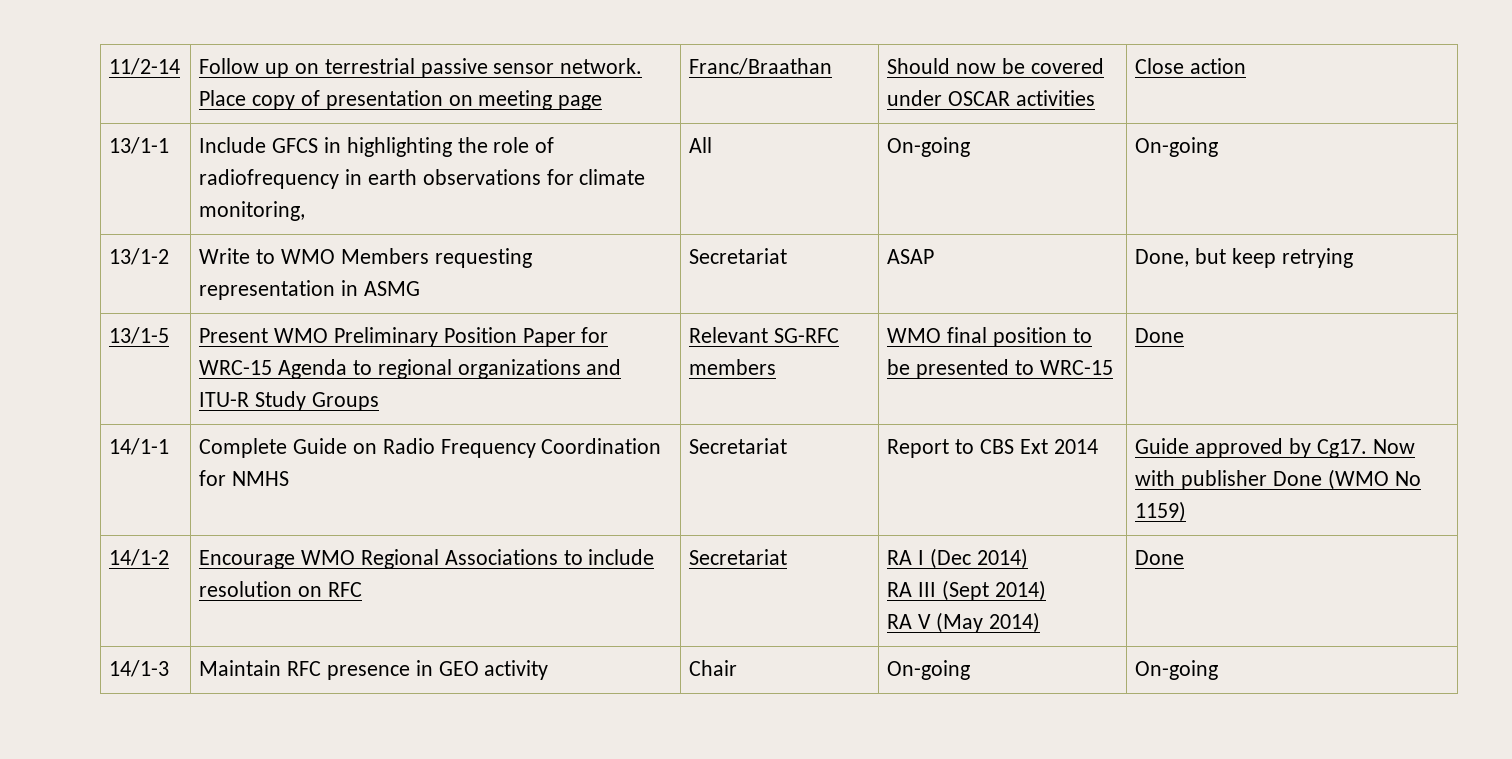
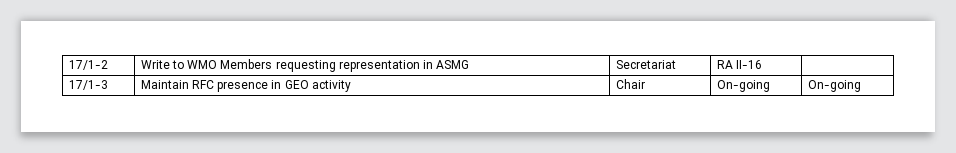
- 11/2-14 | Follow up on terrestrial passive sensor network. Place copy of presentation on meeting page | Franc/Braathan | Should now be covered under OSCAR activities | Close action
- 13/1-1 | Include GFCS in highlighting the role of radiofrequency in earth observations for climate monitoring, | All | On-going | On-going
- 13/1-2 | Write to WMO Members requesting representation in ASMG | Secretariat | ASAP | Done, but keep retrying
- 13/1-5 | Present WMO Preliminary Position Paper for WRC-15 Agenda to regional organizations and ITU-R Study Groups | Relevant SG-RFC members | WMO final position to be presented to WRC-15 | Done
- 14/1-1 | Complete Guide on Radio Frequency Coordination for NMHS | Secretariat | Report to CBS Ext 2014 | Guide approved by Cg17. Now with publisher Done (WMO No 1159)
- 14/1-2 | Encourage WMO Regional Associations to include resolution on RFC | Secretariat | RA I (Dec 2014)
- RA III (Sept 2014)
- RA V (May 2014) | Done
- 14/1-3 | Maintain RFC presence in GEO activity | Chair | On-going | On-going
+ 17/1-2 | Write to WMO Members requesting representation in ASMG | Secretariat | RA II-16 |
+ 17/1-3 | Maintain RFC presence in GEO activity | Chair | On-going | On-going

